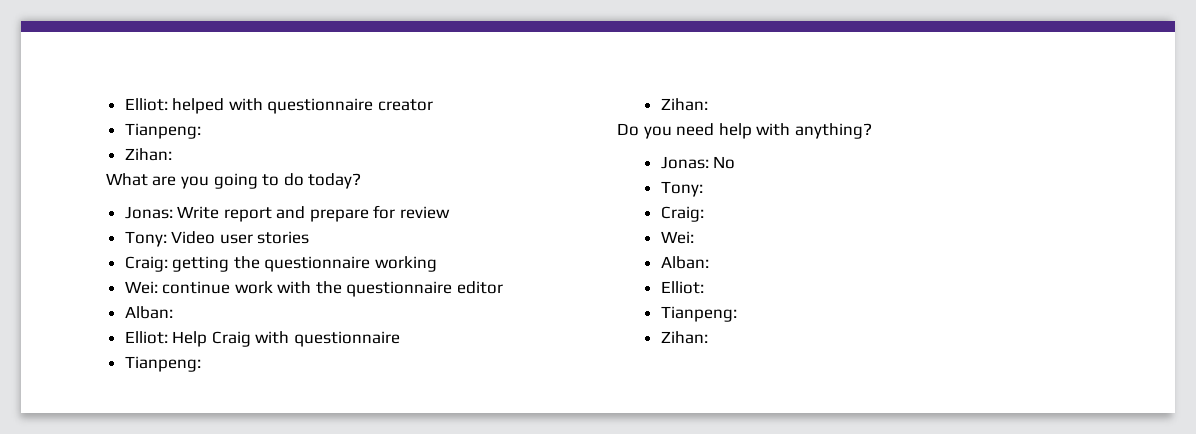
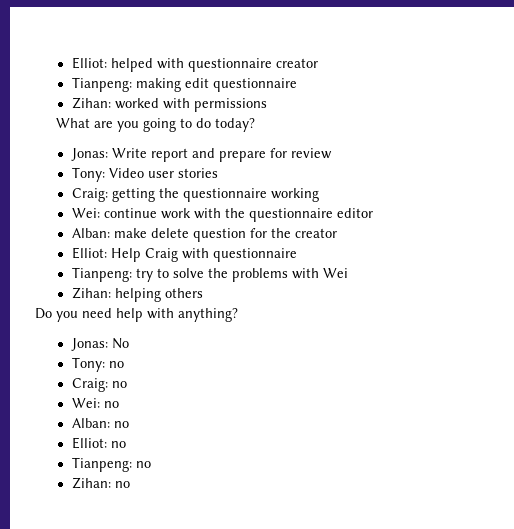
  Elliot: helped with questionnaire creator
- Tianpeng:
- Zihan:
+ Tianpeng: making edit questionnaire
+ Zihan: worked with permissions
  Wei: continue work with the questionnaire editor
- Alban:
+ Alban: make delete question for the creator
  Elliot: Help Craig with questionnaire
- Tianpeng:
- Zihan:
+ Tianpeng: try to solve the problems with Wei
+ Zihan: helping others
  Jonas: No
- Tony:
- Craig:
- Wei:
- Alban:
- Elliot:
- Tianpeng:
- Zihan:
+ Tony: no
+ Craig: no
+ Wei: no
+ Alban: no
+ Elliot: no
+ Tianpeng: no
+ Zihan: no

